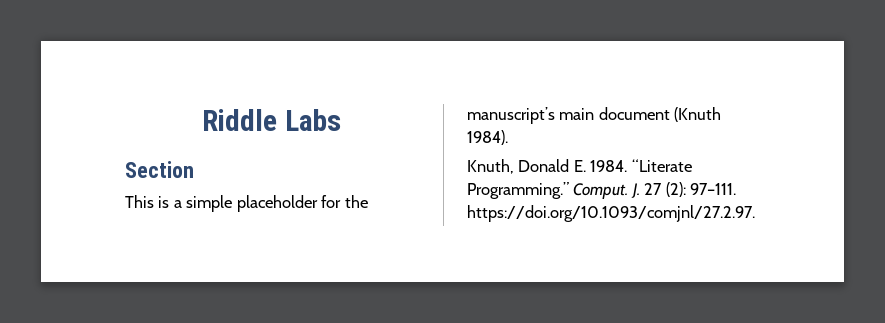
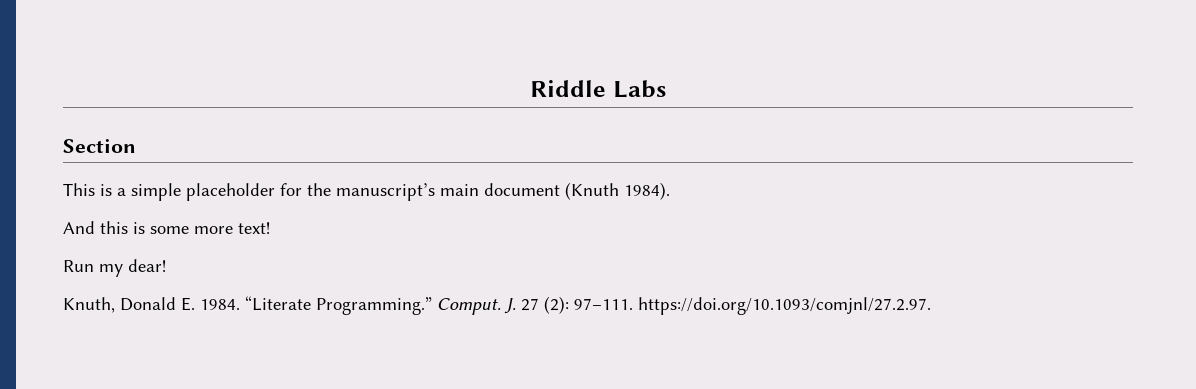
+ And this is some more text!
+ Run my dear!

